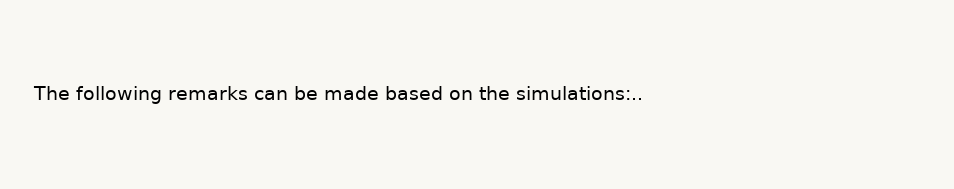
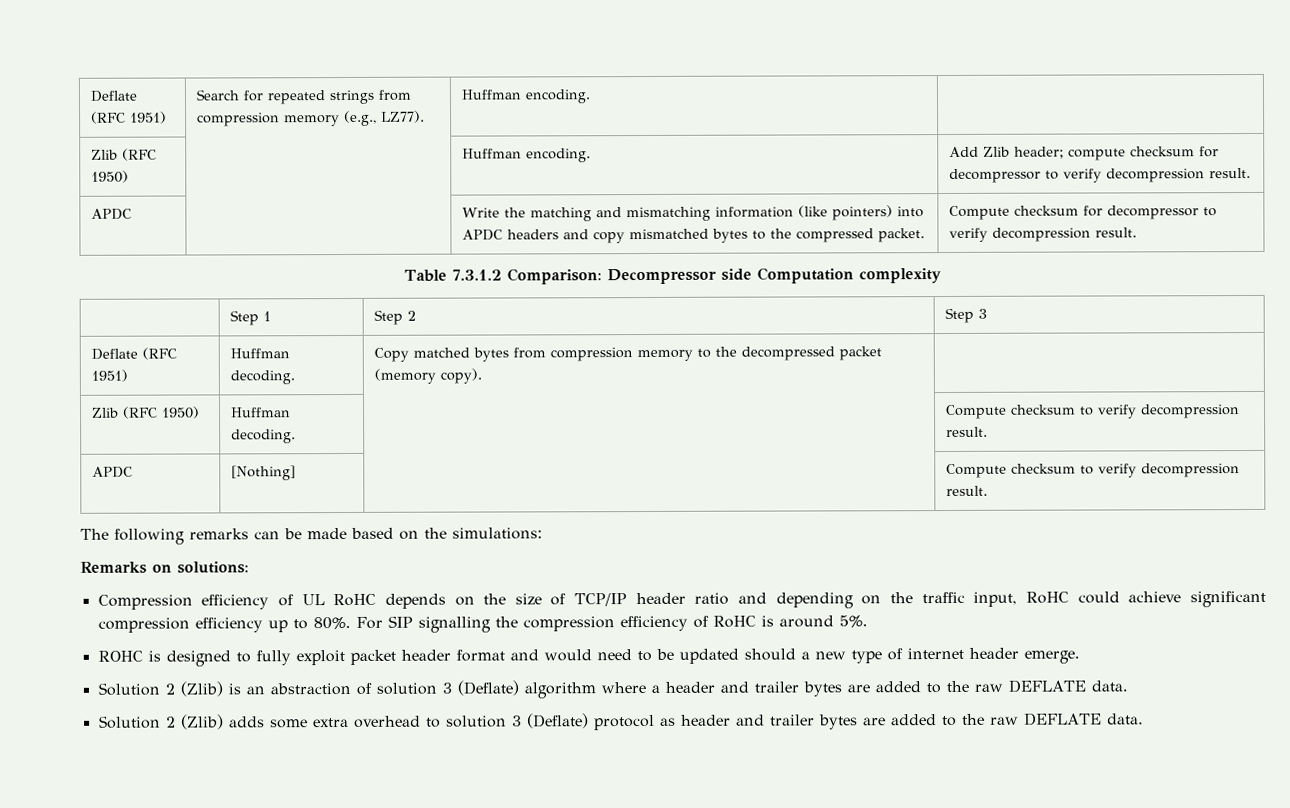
+ Deflate (RFC 1951) | Search for repeated strings from compression memory (e.g., LZ77). | Huffman encoding. |
+ Zlib (RFC 1950) | | Huffman encoding. | Add Zlib header; compute checksum for decompressor to verify decompression result.
+ APDC | | Write the matching and mismatching information (like pointers) into APDC headers and copy mismatched bytes to the compressed packet. | Compute checksum for decompressor to verify decompression result.
+ Table 7.3.1.2 Comparison: Decompressor side Computation complexity
+ | Step 1 | Step 2 | Step 3
+ Deflate (RFC 1951) | Huffman decoding. | Copy matched bytes from compression memory to the decompressed packet (memory copy). |
+ Zlib (RFC 1950) | Huffman decoding. | | Compute checksum to verify decompression result.
+ APDC | [Nothing] | | Compute checksum to verify decompression result.
- The following remarks can be made based on the simulations:..
+ The following remarks can be made based on the simulations:
+ Remarks on solutions:
+ Compression efficiency of UL RoHC depends on the size of TCP/IP header ratio and depending on the traffic input, RoHC could achieve significant compression efficiency up to 80%. For SIP signalling the compression efficiency of RoHC is around 5%.
+ ROHC is designed to fully exploit packet header format and would need to be updated should a new type of internet header emerge.
+ Solution 2 (Zlib) is an abstraction of solution 3 (Deflate) algorithm where a header and trailer bytes are added to the raw DEFLATE data.
+ Solution 2 (Zlib) adds some extra overhead to solution 3 (Deflate) protocol as header and trailer bytes are added to the raw DEFLATE data.

